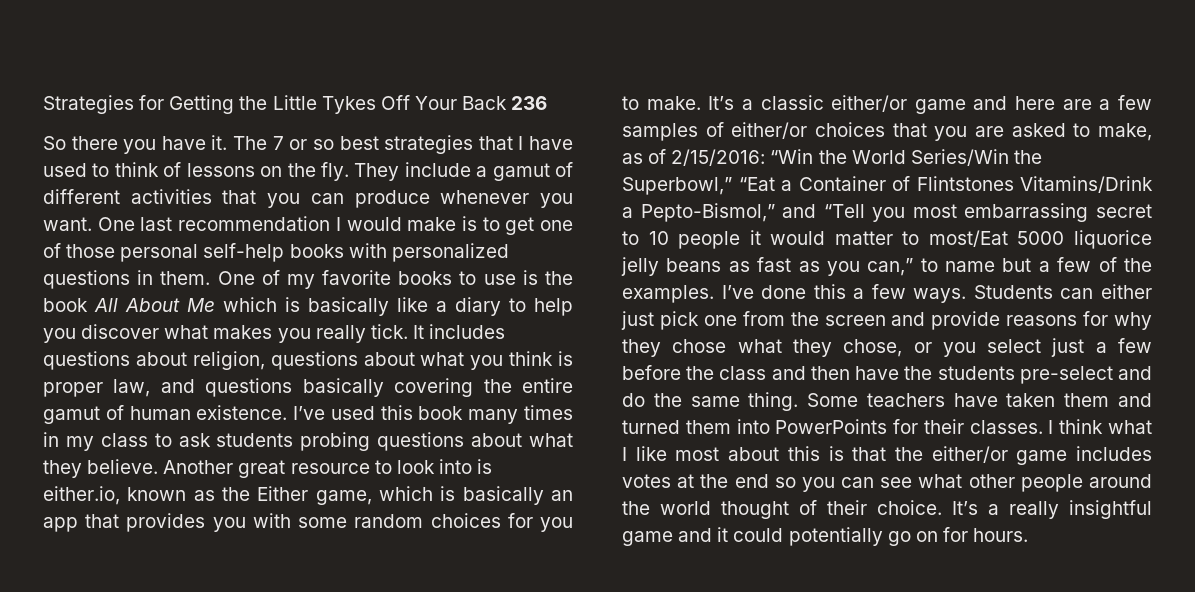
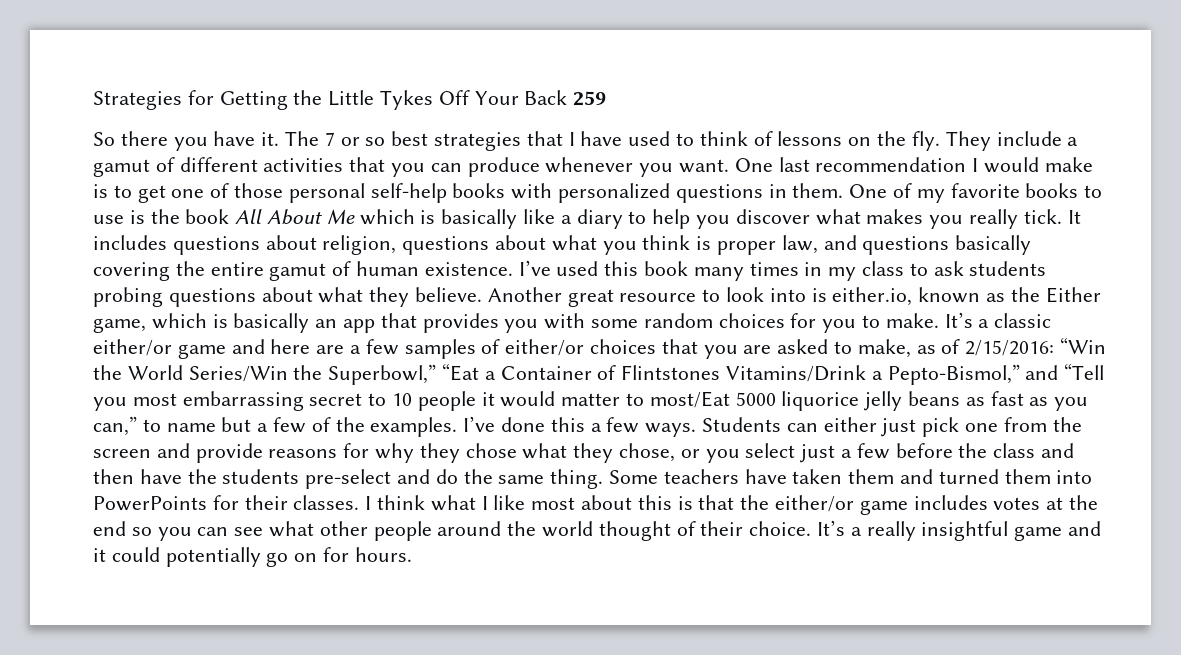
- Strategies for Getting the Little Tykes Off Your Back 236
+ Strategies for Getting the Little Tykes Off Your Back 259

